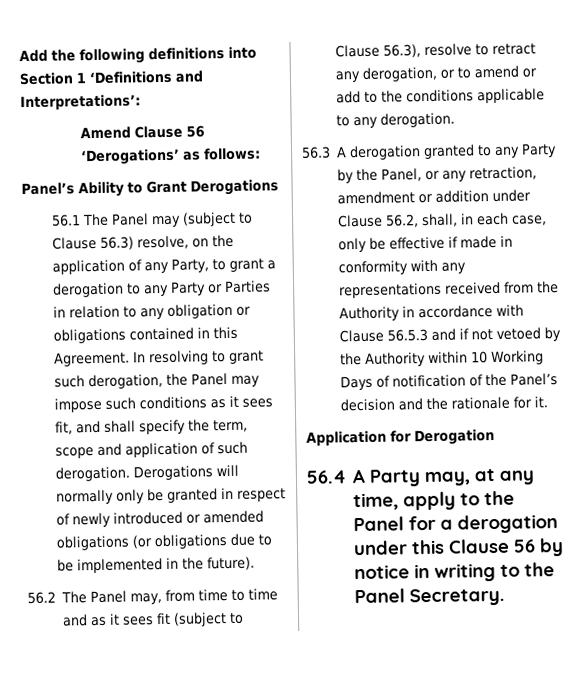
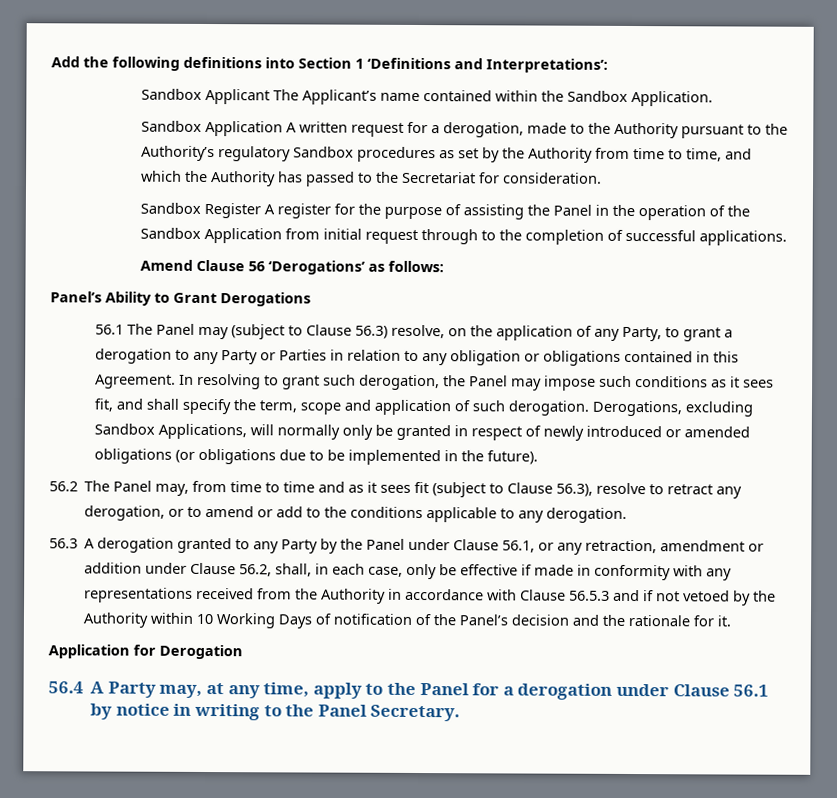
+ Sandbox Applicant The Applicant’s name contained within the Sandbox Application.
+ Sandbox Application A written request for a derogation, made to the Authority pursuant to the Authority’s regulatory Sandbox procedures as set by the Authority from time to time, and which the Authority has passed to the Secretariat for consideration.
+ Sandbox Register A register for the purpose of assisting the Panel in the operation of the Sandbox Application from initial request through to the completion of successful applications.
- Derogations will normally only be granted in respect of newly introduced or amended obligations (or obligations due to be implemented in the future).
+ Derogations, excluding Sandbox Applications, will normally only be granted in respect of newly introduced or amended obligations (or obligations due to be implemented in the future).
- 56.3 A derogation granted to any Party by the Panel, or any retraction, amendment or addition under Clause 56.2, shall, in each case, only be effective if made in conformity with any representations received from the Authority in accordance with Clause 56.5.3 and if not vetoed by the Authority within 10 Working Days of notification of the Panel’s decision and the rationale for it.
+ 56.3 A derogation granted to any Party by the Panel under Clause 56.1, or any retraction, amendment or addition under Clause 56.2, shall, in each case, only be effective if made in conformity with any representations received from the Authority in accordance with Clause 56.5.3 and if not vetoed by the Authority within 10 Working Days of notification of the Panel’s decision and the rationale for it.
- 56.4 A Party may, at any time, apply to the Panel for a derogation under this Clause 56 by notice in writing to the Panel Secretary.
+ 56.4 A Party may, at any time, apply to the Panel for a derogation under Clause 56.1 by notice in writing to the Panel Secretary.

